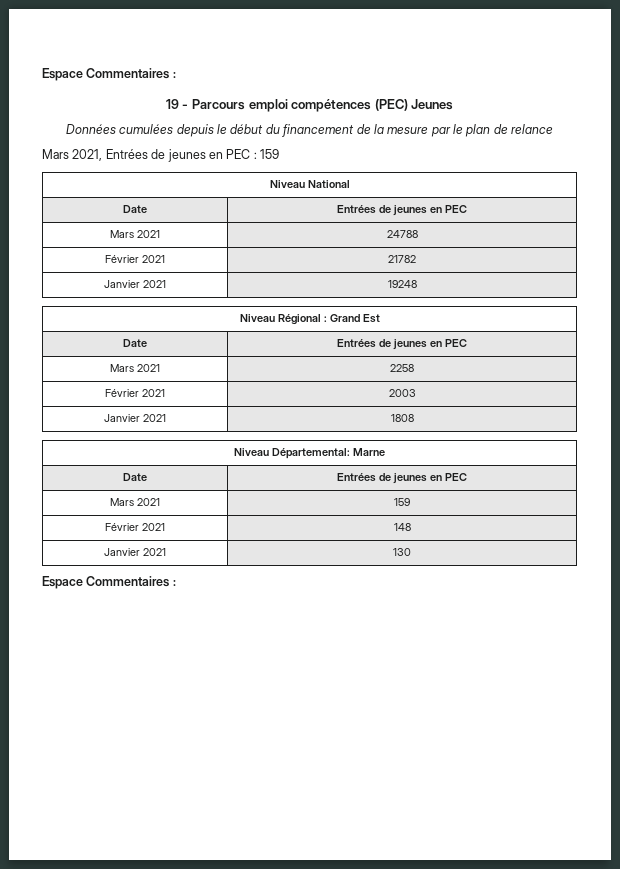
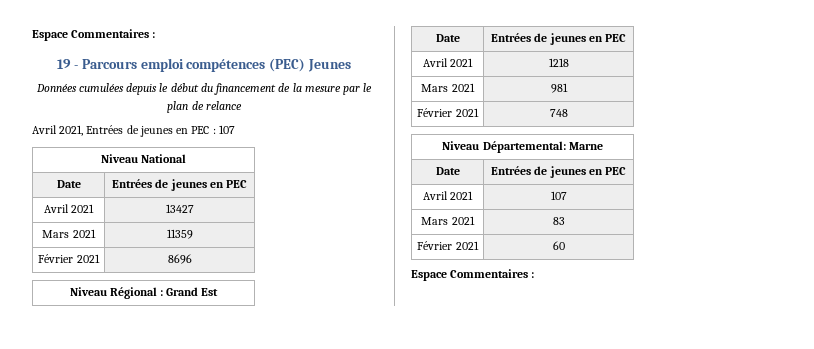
- Mars 2021, Entrées de jeunes en PEC : 159
+ Avril 2021, Entrées de jeunes en PEC : 107
- Mars 2021 | 24788
- Février 2021 | 21782
- Janvier 2021 | 19248
+ Avril 2021 | 13427
+ Mars 2021 | 11359
+ Février 2021 | 8696
- Mars 2021 | 2258
- Février 2021 | 2003
- Janvier 2021 | 1808
+ Avril 2021 | 1218
+ Mars 2021 | 981
+ Février 2021 | 748
- Mars 2021 | 159
- Février 2021 | 148
- Janvier 2021 | 130
+ Avril 2021 | 107
+ Mars 2021 | 83
+ Février 2021 | 60

